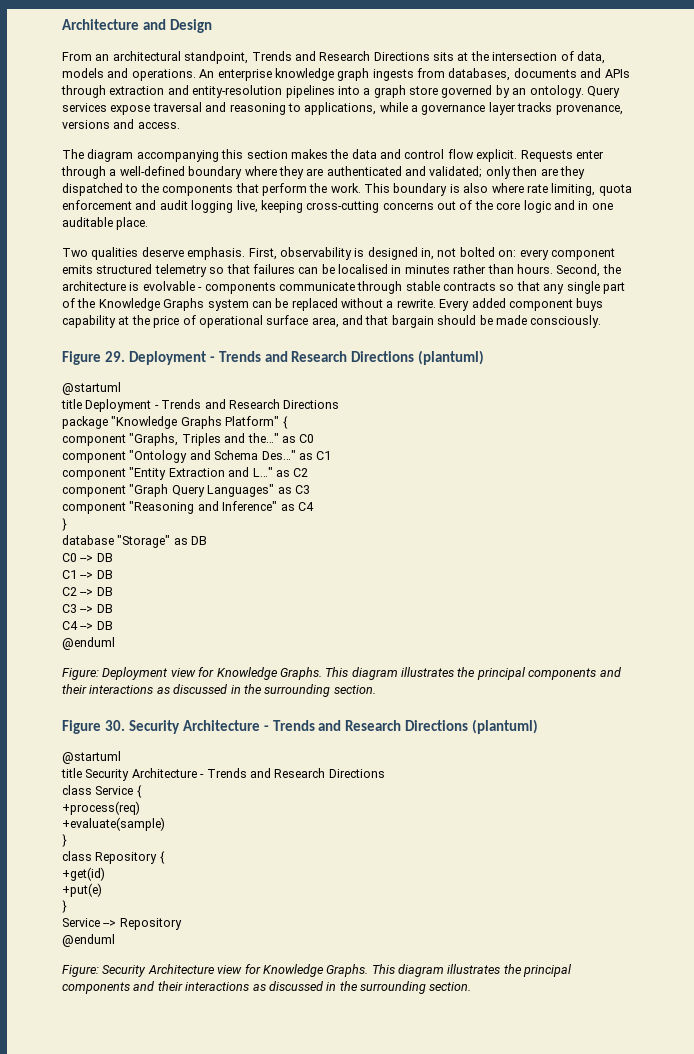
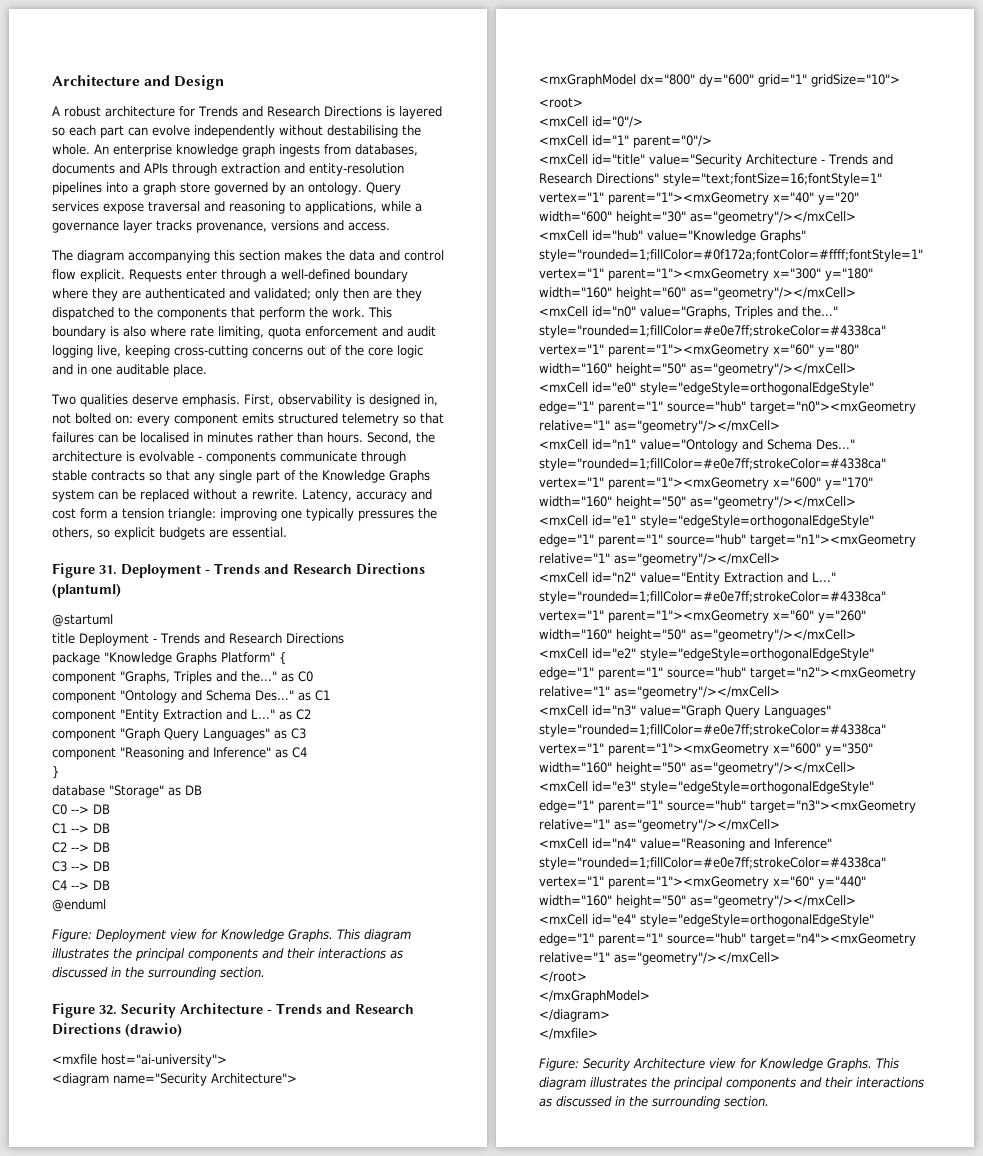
- From an architectural standpoint, Trends and Research Directions sits at the intersection of data, models and operations.
+ A robust architecture for Trends and Research Directions is layered so each part can evolve independently without destabilising the whole.
- Every added component buys capability at the price of operational surface area, and that bargain should be made consciously.
- Figure 29. Deployment - Trends and Research Directions (plantuml)
+ Latency, accuracy and cost form a tension triangle: improving one typically pressures the others, so explicit budgets are essential.
+ Figure 31. Deployment - Trends and Research Directions (plantuml)
- Figure 30. Security Architecture - Trends and Research Directions (plantuml)
- @startuml
- title Security Architecture - Trends and Research Directions
- class Service {
- +process(req)
- +evaluate(sample)
- }
- class Repository {
- +get(id)
- +put(e)
- }
- Service --> Repository
- @enduml
+ Figure 32. Security Architecture - Trends and Research Directions (drawio)
+ <mxfile host="ai-university">
+ <diagram name="Security Architecture">
+ <mxGraphModel dx="800" dy="600" grid="1" gridSize="10">
+ <root>
+ <mxCell id="0"/>
+ <mxCell id="1" parent="0"/>
+ <mxCell id="title" value="Security Architecture - Trends and Research Directions" style="text;fontSize=16;fontStyle=1" vertex="1" parent="1"><mxGeometry x="40" y="20" width="600" height="30" as="geometry"/></mxCell>
+ <mxCell id="hub" value="Knowledge Graphs" style="rounded=1;fillColor=#0f172a;fontColor=#ffff;fontStyle=1" vertex="1" parent="1"><mxGeometry x="300" y="180" width="160" height="60" as="geometry"/></mxCell>
+ <mxCell id="n0" value="Graphs, Triples and the…" style="rounded=1;fillColor=#e0e7ff;strokeColor=#4338ca" vertex="1" parent="1"><mxGeometry x="60" y="80" width="160" height="50" as="geometry"/></mxCell>
+ <mxCell id="e0" style="edgeStyle=orthogonalEdgeStyle" edge="1" parent="1" source="hub" target="n0"><mxGeometry relative="1" as="geometry"/></mxCell>
+ <mxCell id="n1" value="Ontology and Schema Des…" style="rounded=1;fillColor=#e0e7ff;strokeColor=#4338ca" vertex="1" parent="1"><mxGeometry x="600" y="170" width="160" height="50" as="geometry"/></mxCell>
+ <mxCell id="e1" style="edgeStyle=orthogonalEdgeStyle" edge="1" parent="1" source="hub" target="n1"><mxGeometry relative="1" as="geometry"/></mxCell>
+ <mxCell id="n2" value="Entity Extraction and L…" style="rounded=1;fillColor=#e0e7ff;strokeColor=#4338ca" vertex="1" parent="1"><mxGeometry x="60" y="260" width="160" height="50" as="geometry"/></mxCell>
+ <mxCell id="e2" style="edgeStyle=orthogonalEdgeStyle" edge="1" parent="1" source="hub" target="n2"><mxGeometry relative="1" as="geometry"/></mxCell>
+ <mxCell id="n3" value="Graph Query Languages" style="rounded=1;fillColor=#e0e7ff;strokeColor=#4338ca" vertex="1" parent="1"><mxGeometry x="600" y="350" width="160" height="50" as="geometry"/></mxCell>
+ <mxCell id="e3" style="edgeStyle=orthogonalEdgeStyle" edge="1" parent="1" source="hub" target="n3"><mxGeometry relative="1" as="geometry"/></mxCell>
+ <mxCell id="n4" value="Reasoning and Inference" style="rounded=1;fillColor=#e0e7ff;strokeColor=#4338ca" vertex="1" parent="1"><mxGeometry x="60" y="440" width="160" height="50" as="geometry"/></mxCell>
+ <mxCell id="e4" style="edgeStyle=orthogonalEdgeStyle" edge="1" parent="1" source="hub" target="n4"><mxGeometry relative="1" as="geometry"/></mxCell>
+ </root>
+ </mxGraphModel>
+ </diagram>
+ </mxfile>

